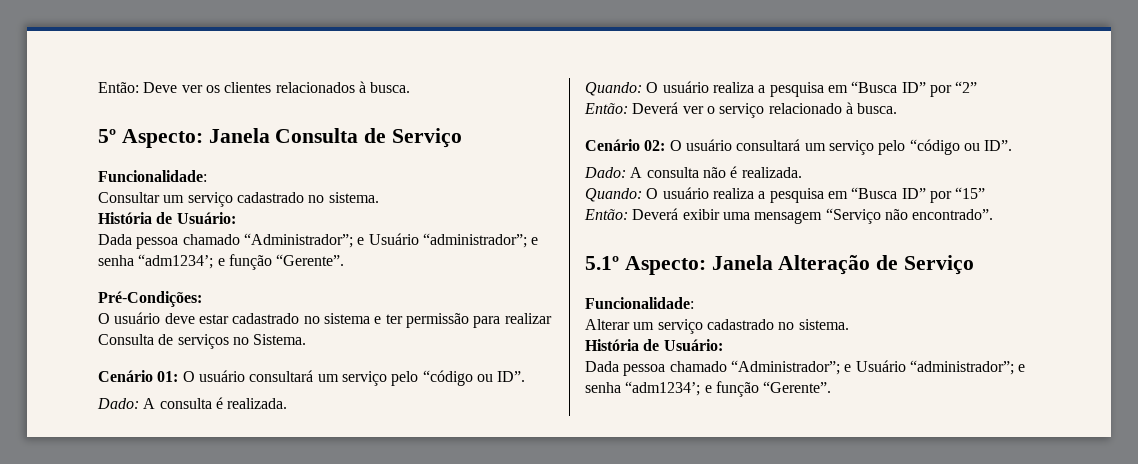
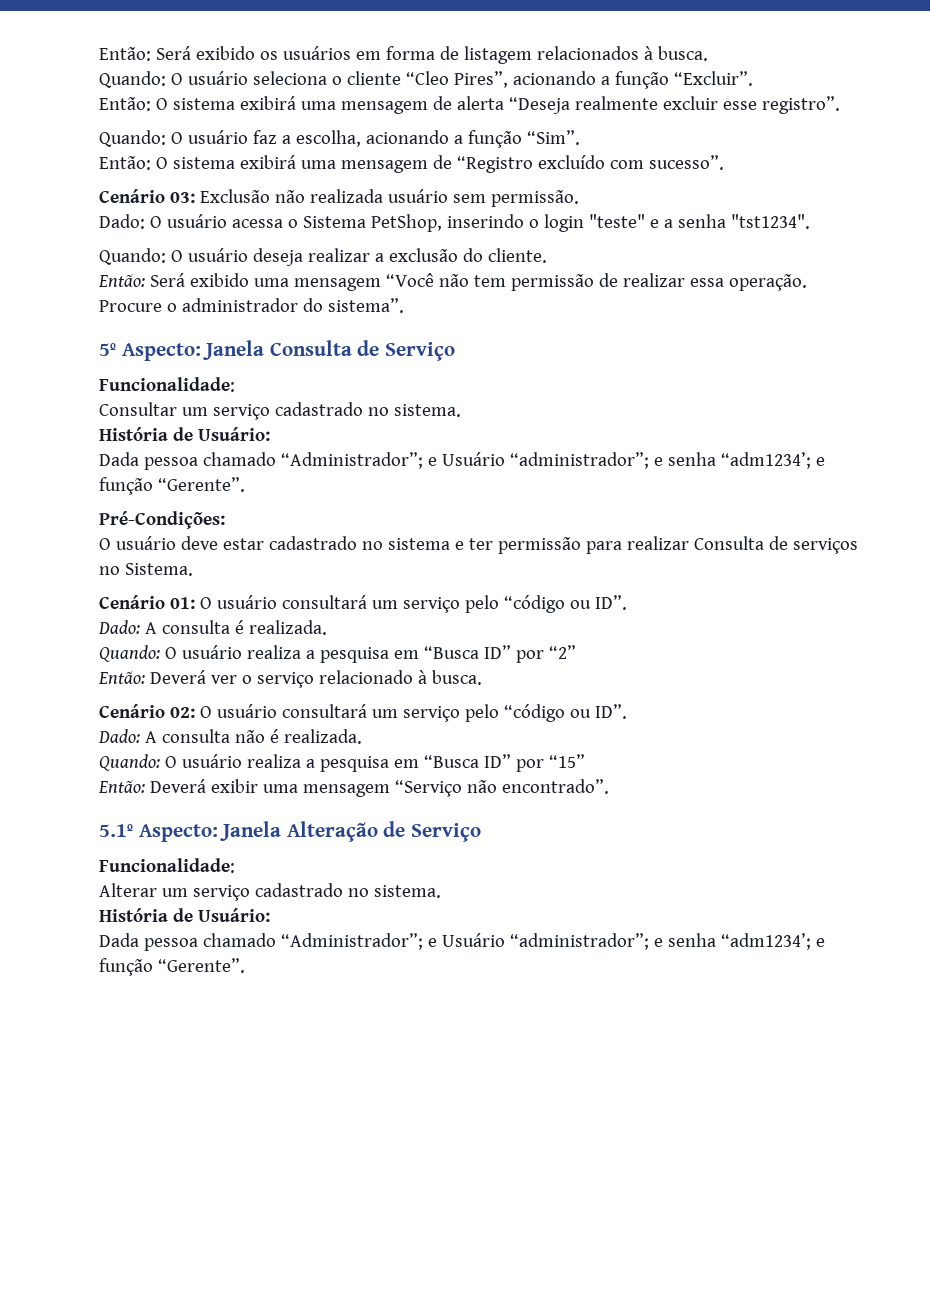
- Então: Deve ver os clientes relacionados à busca.
+ Então: Será exibido os usuários em forma de listagem relacionados à busca.
+ Quando: O usuário seleciona o cliente “Cleo Pires”, acionando a função “Excluir”.
+ Então: O sistema exibirá uma mensagem de alerta “Deseja realmente excluir esse registro”.
+ Quando: O usuário faz a escolha, acionando a função “Sim”.
+ Então: O sistema exibirá uma mensagem de “Registro excluído com sucesso”.
+ Cenário 03: Exclusão não realizada usuário sem permissão.
+ Dado: O usuário acessa o Sistema PetShop, inserindo o login "teste" e a senha "tst1234".
+ Quando: O usuário deseja realizar a exclusão do cliente.
+ Então: Será exibido uma mensagem “Você não tem permissão de realizar essa operação. Procure o administrador do sistema”.

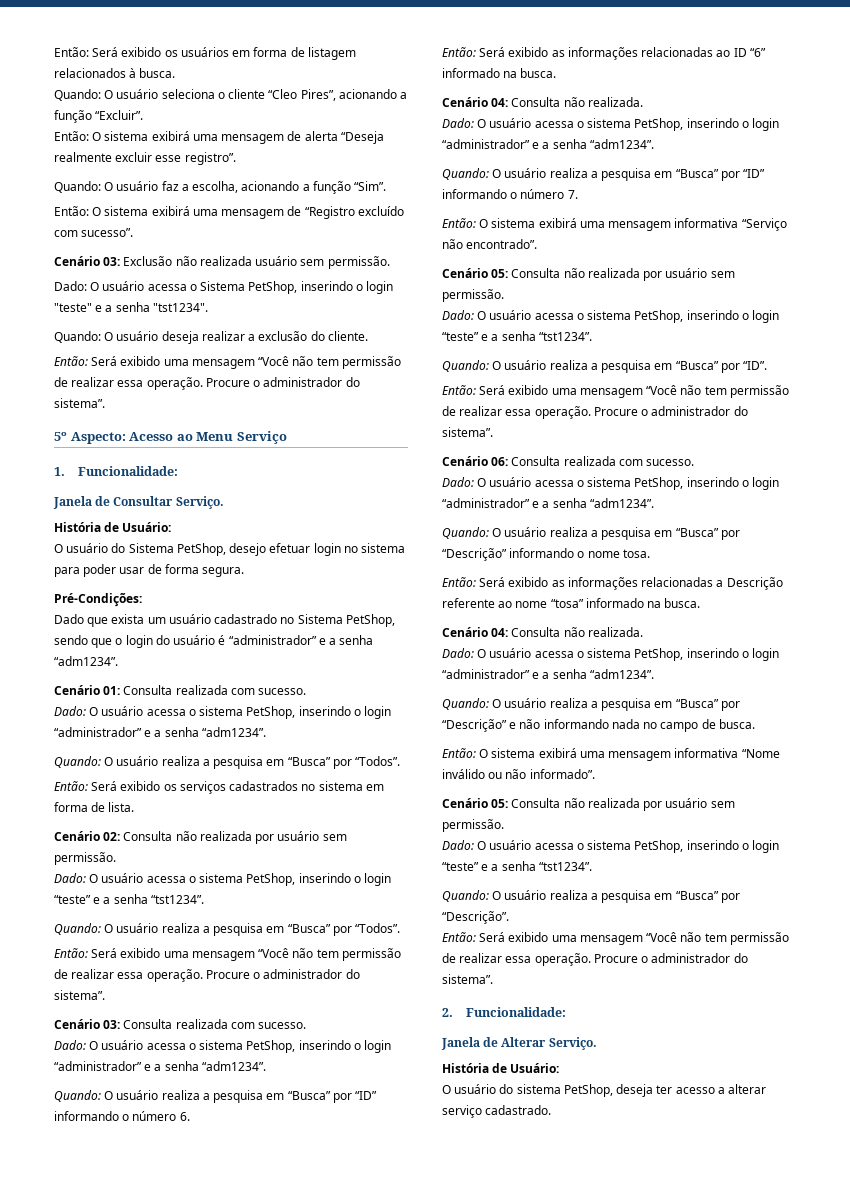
- 5º Aspecto: Janela Consulta de Serviço
- Funcionalidade:
- Consultar um serviço cadastrado no sistema.
+ 5º Aspecto: Acesso ao Menu Serviço
+ 1. Funcionalidade:
+ Janela de Consultar Serviço.
  História de Usuário:
- Dada pessoa chamado “Administrador”; e Usuário “administrador”; e senha “adm1234’; e função “Gerente”.
+ O usuário do Sistema PetShop, desejo efetuar login no sistema para poder usar de forma segura.
  Pré-Condições:
- O usuário deve estar cadastrado no sistema e ter permissão para realizar Consulta de serviços no Sistema.
- Cenário 01: O usuário consultará um serviço pelo “código ou ID”.
- Dado: A consulta é realizada.
- Quando: O usuário realiza a pesquisa em “Busca ID” por “2”
- Então: Deverá ver o serviço relacionado à busca.
- Cenário 02: O usuário consultará um serviço pelo “código ou ID”.
- Dado: A consulta não é realizada.
- Quando: O usuário realiza a pesquisa em “Busca ID” por “15”
- Então: Deverá exibir uma mensagem “Serviço não encontrado”.
- 5.1º Aspecto: Janela Alteração de Serviço
- Funcionalidade:
- Alterar um serviço cadastrado no sistema.
+ Dado que exista um usuário cadastrado no Sistema PetShop, sendo que o login do usuário é “administrador” e a senha “adm1234”.
+ Cenário 01: Consulta realizada com sucesso.
+ Dado: O usuário acessa o sistema PetShop, inserindo o login “administrador” e a senha “adm1234”.
+ Quando: O usuário realiza a pesquisa em “Busca” por “Todos”.
+ Então: Será exibido os serviços cadastrados no sistema em forma de lista.
+ Cenário 02: Consulta não realizada por usuário sem permissão.
+ Dado: O usuário acessa o sistema PetShop, inserindo o login “teste” e a senha “tst1234”.
+ Quando: O usuário realiza a pesquisa em “Busca” por “Todos”.
+ Então: Será exibido uma mensagem “Você não tem permissão de realizar essa operação. Procure o administrador do sistema”.
+ Cenário 03: Consulta realizada com sucesso.
+ Dado: O usuário acessa o sistema PetShop, inserindo o login “administrador” e a senha “adm1234”.
+ Quando: O usuário realiza a pesquisa em “Busca” por “ID” informando o número 6.
+ Então: Será exibido as informações relacionadas ao ID “6” informado na busca.
+ Cenário 04: Consulta não realizada.
+ Dado: O usuário acessa o sistema PetShop, inserindo o login “administrador” e a senha “adm1234”.
+ Quando: O usuário realiza a pesquisa em “Busca” por “ID” informando o número 7.
+ Então: O sistema exibirá uma mensagem informativa “Serviço não encontrado”.
+ Cenário 05: Consulta não realizada por usuário sem permissão.
+ Dado: O usuário acessa o sistema PetShop, inserindo o login “teste” e a senha “tst1234”.
+ Quando: O usuário realiza a pesquisa em “Busca” por “ID”.
+ Então: Será exibido uma mensagem “Você não tem permissão de realizar essa operação. Procure o administrador do sistema”.
+ Cenário 06: Consulta realizada com sucesso.
+ Dado: O usuário acessa o sistema PetShop, inserindo o login “administrador” e a senha “adm1234”.
+ Quando: O usuário realiza a pesquisa em “Busca” por “Descrição” informando o nome tosa.
+ Então: Será exibido as informações relacionadas a Descrição referente ao nome “tosa” informado na busca.
+ Cenário 04: Consulta não realizada.
+ Dado: O usuário acessa o sistema PetShop, inserindo o login “administrador” e a senha “adm1234”.
+ Quando: O usuário realiza a pesquisa em “Busca” por “Descrição” e não informando nada no campo de busca.
+ Então: O sistema exibirá uma mensagem informativa “Nome inválido ou não informado”.
+ Cenário 05: Consulta não realizada por usuário sem permissão.
+ Dado: O usuário acessa o sistema PetShop, inserindo o login “teste” e a senha “tst1234”.
+ Quando: O usuário realiza a pesquisa em “Busca” por “Descrição”.
+ Então: Será exibido uma mensagem “Você não tem permissão de realizar essa operação. Procure o administrador do sistema”.
+ 2. Funcionalidade:
+ Janela de Alterar Serviço.
  História de Usuário:
- Dada pessoa chamado “Administrador”; e Usuário “administrador”; e senha “adm1234’; e função “Gerente”.
+ O usuário do sistema PetShop, deseja ter acesso a alterar serviço cadastrado.

